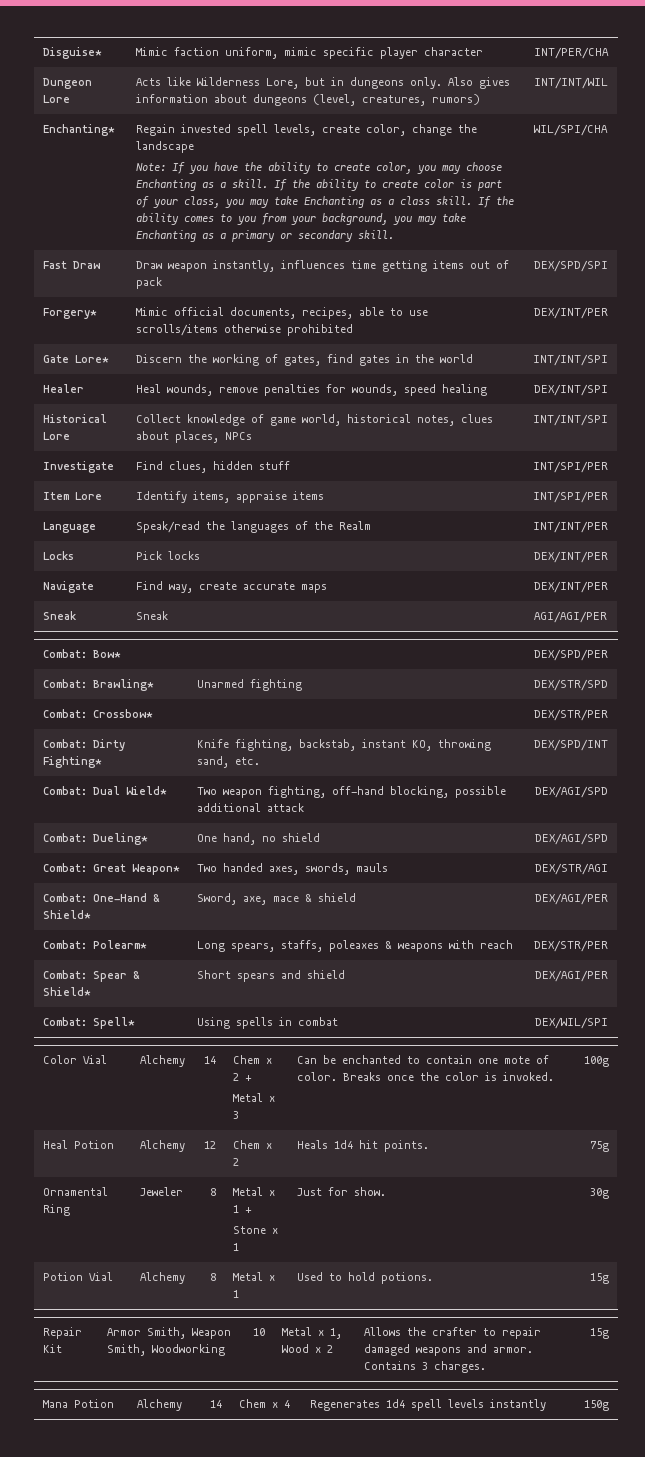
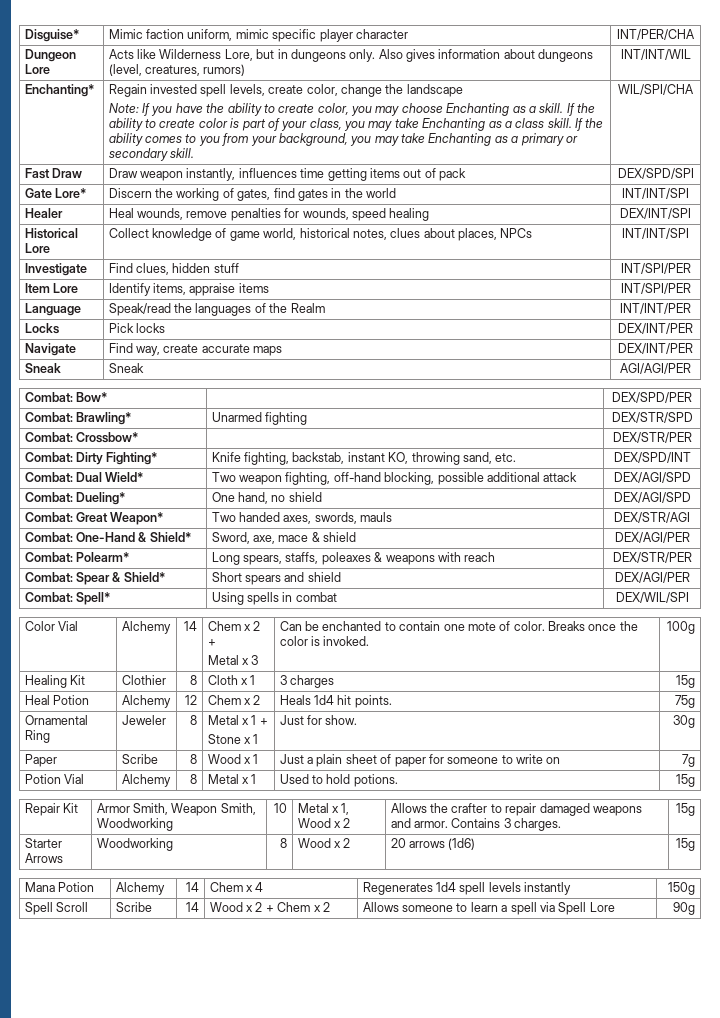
- Forgery* | Mimic official documents, recipes, able to use scrolls/items otherwise prohibited | DEX/INT/PER
+ Healing Kit | Clothier | 8 | Cloth x 1 | 3 charges | 15g
+ Paper | Scribe | 8 | Wood x 1 | Just a plain sheet of paper for someone to write on | 7g
+ Starter Arrows | Woodworking | 8 | Wood x 2 | 20 arrows (1d6) | 15g
+ Spell Scroll | Scribe | 14 | Wood x 2 + Chem x 2 | Allows someone to learn a spell via Spell Lore | 90g

